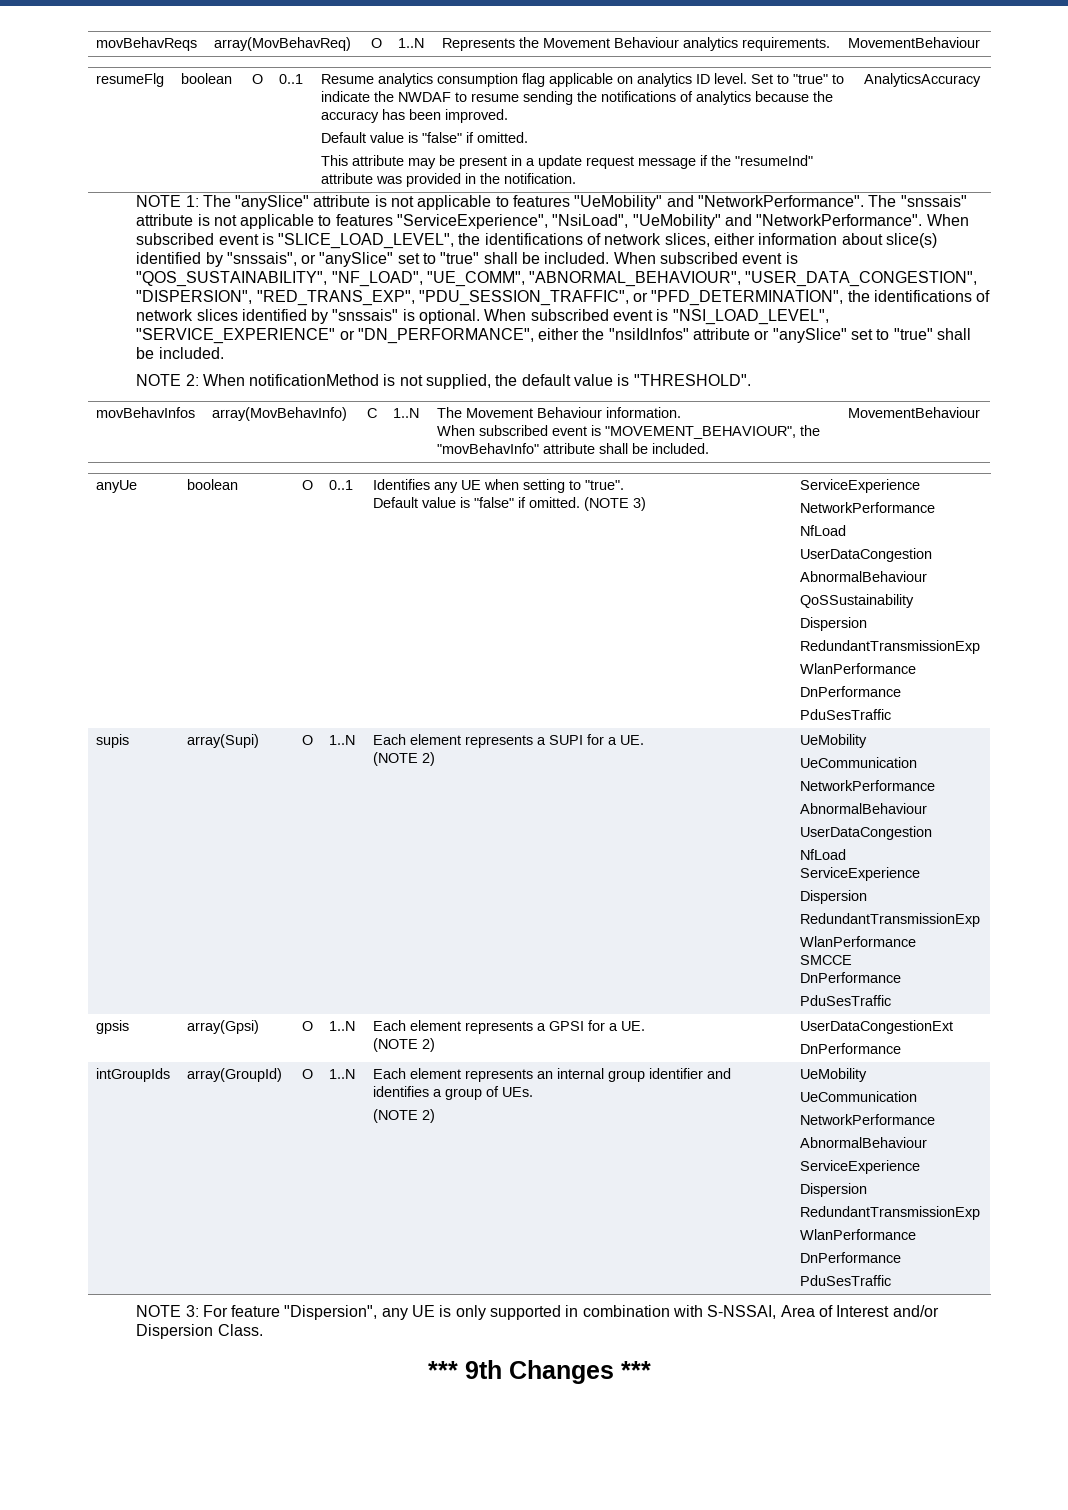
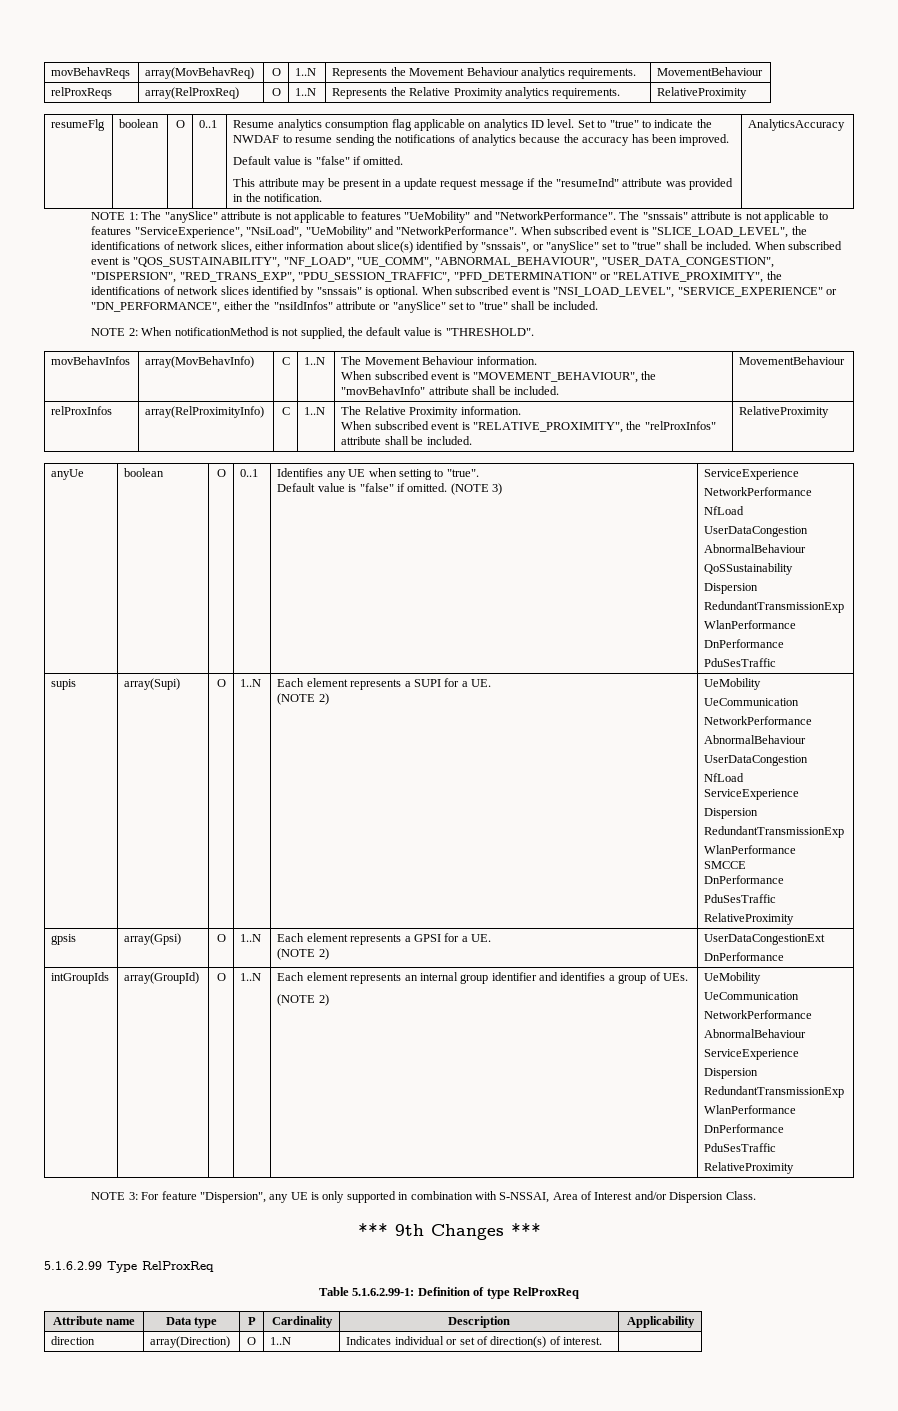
+ relProxReqs | array(RelProxReq) | O | 1..N | Represents the Relative Proximity analytics requirements. | RelativeProximity
- When subscribed event is "QOS_SUSTAINABILITY", "NF_LOAD", "UE_COMM", "ABNORMAL_BEHAVIOUR", "USER_DATA_CONGESTION", "DISPERSION", "RED_TRANS_EXP", "PDU_SESSION_TRAFFIC", or "PFD_DETERMINATION", the identifications of network slices identified by "snssais" is optional.
+ When subscribed event is "QOS_SUSTAINABILITY", "NF_LOAD", "UE_COMM", "ABNORMAL_BEHAVIOUR", "USER_DATA_CONGESTION", "DISPERSION", "RED_TRANS_EXP", "PDU_SESSION_TRAFFIC", "PFD_DETERMINATION" or "RELATIVE_PROXIMITY", the identifications of network slices identified by "snssais" is optional.
+ relProxInfos | array(RelProximityInfo) | C | 1..N | The Relative Proximity information.
+ When subscribed event is "RELATIVE_PROXIMITY", the "relProxInfos" attribute shall be included. | RelativeProximity
  supis | array(Supi) | O | 1..N | Each element represents a SUPI for a UE.
  (NOTE 2) | UeMobility
  UeCommunication
  NetworkPerformance
  AbnormalBehaviour
  UserDataCongestion
  NfLoad
  ServiceExperience
  Dispersion
  RedundantTransmissionExp
  WlanPerformance
  SMCCE
  DnPerformance
  PduSesTraffic
+ RelativeProximity
  intGroupIds | array(GroupId) | O | 1..N | Each element represents an internal group identifier and identifies a group of UEs.
  (NOTE 2) | UeMobility
  UeCommunication
  NetworkPerformance
  AbnormalBehaviour
  ServiceExperience
  Dispersion
  RedundantTransmissionExp
  WlanPerformance
  DnPerformance
  PduSesTraffic
+ RelativeProximity
+ 5.1.6.2.99 Type RelProxReq
+ Table 5.1.6.2.99-1: Definition of type RelProxReq
+ Attribute name | Data type | P | Cardinality | Description | Applicability
+ direction | array(Direction) | O | 1..N | Indicates individual or set of direction(s) of interest. |

